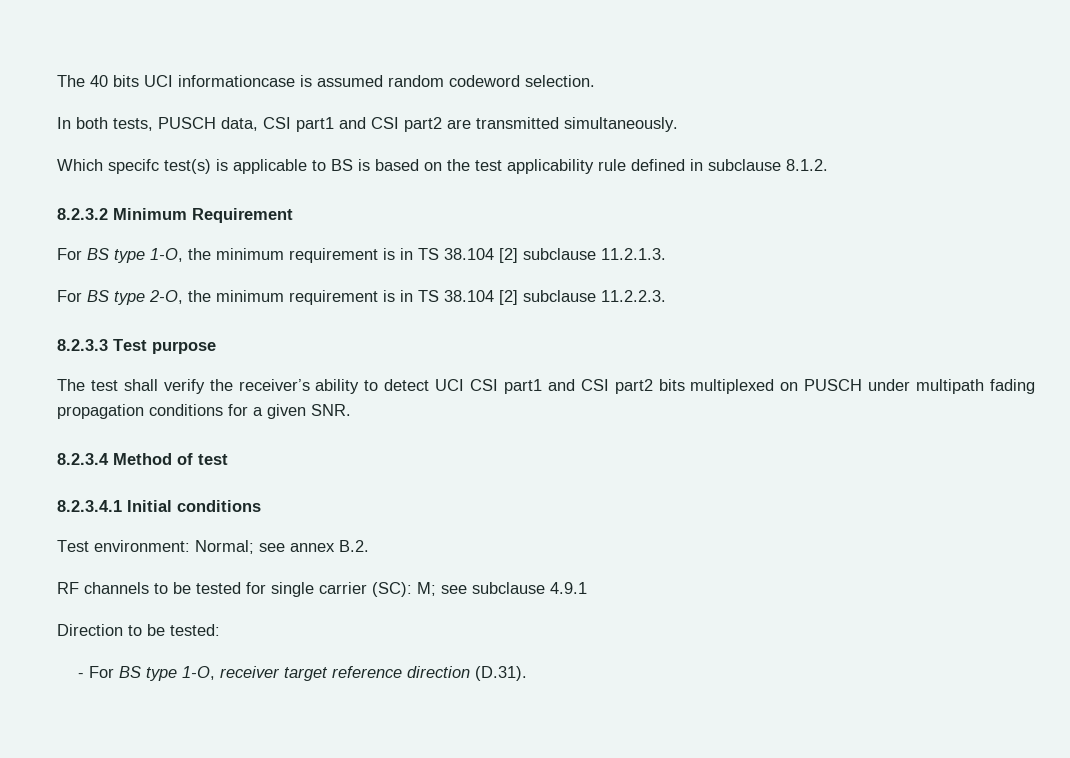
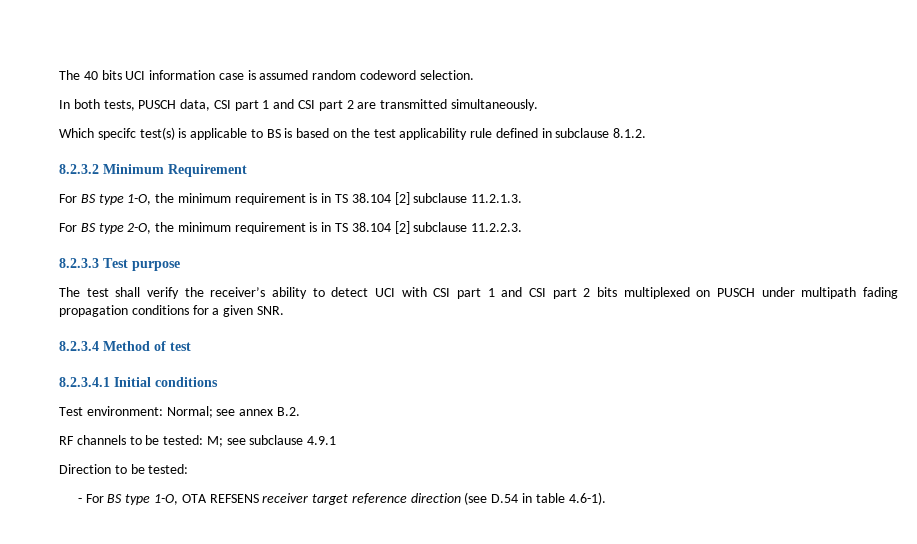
- The 40 bits UCI informationcase is assumed random codeword selection.
+ The 40 bits UCI information case is assumed random codeword selection.
- In both tests, PUSCH data, CSI part1 and CSI part2 are transmitted simultaneously.
+ In both tests, PUSCH data, CSI part 1 and CSI part 2 are transmitted simultaneously.
- The test shall verify the receiver’s ability to detect UCI CSI part1 and CSI part2 bits multiplexed on PUSCH under multipath fading propagation conditions for a given SNR.
+ The test shall verify the receiver’s ability to detect UCI with CSI part 1 and CSI part 2 bits multiplexed on PUSCH under multipath fading propagation conditions for a given SNR.
- RF channels to be tested for single carrier (SC): M; see subclause 4.9.1
+ RF channels to be tested: M; see subclause 4.9.1
- - For BS type 1-O, receiver target reference direction (D.31).
+ - For BS type 1-O, OTA REFSENS receiver target reference direction (see D.54 in table 4.6-1).

